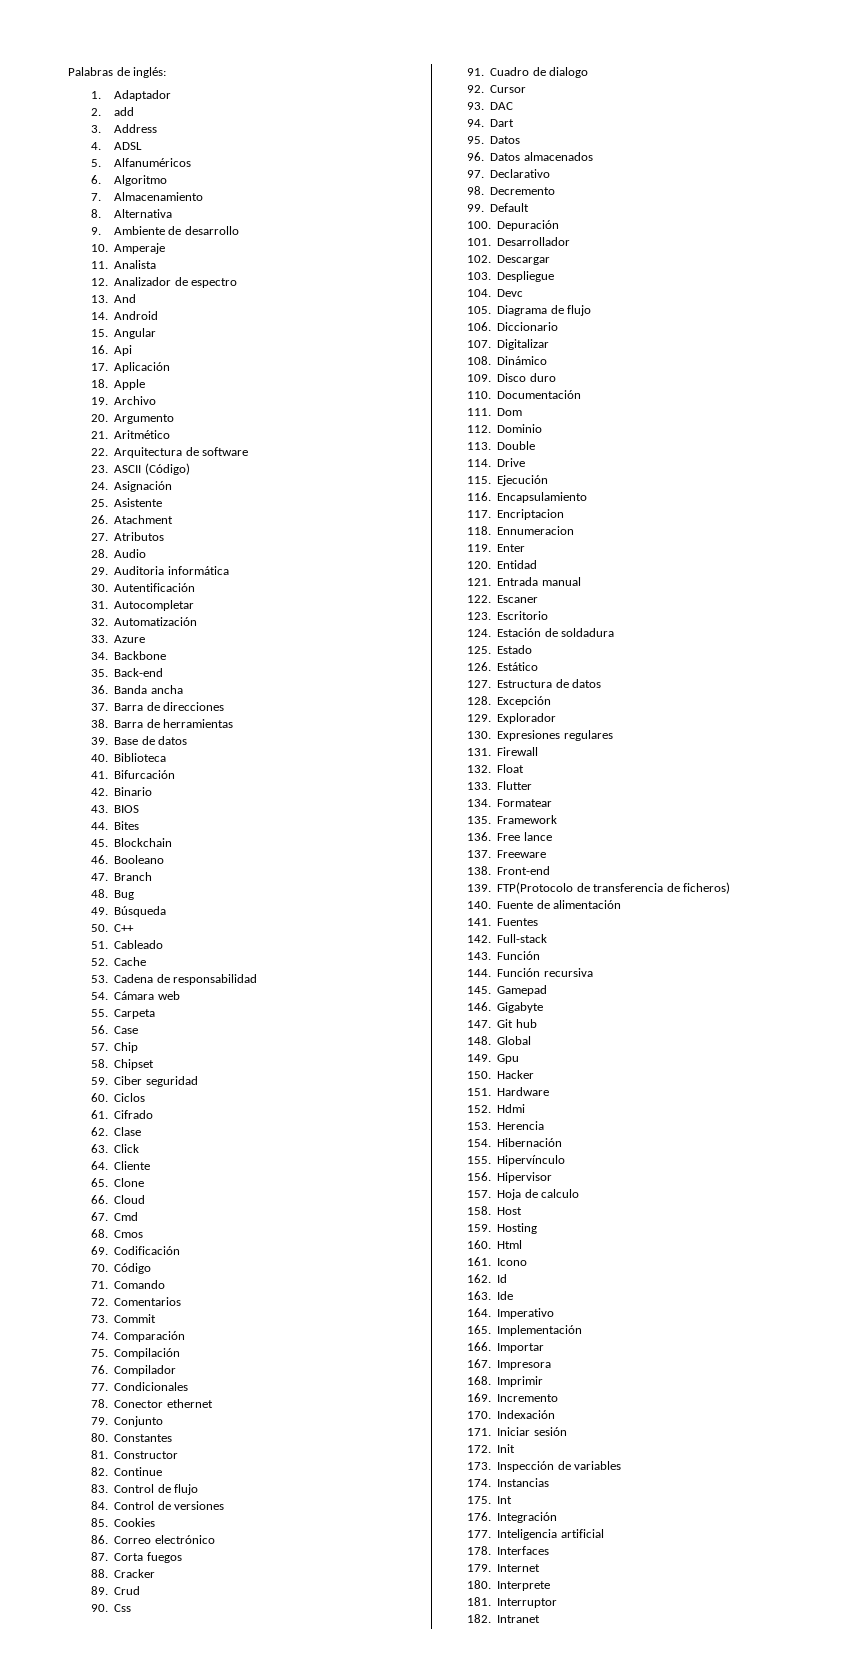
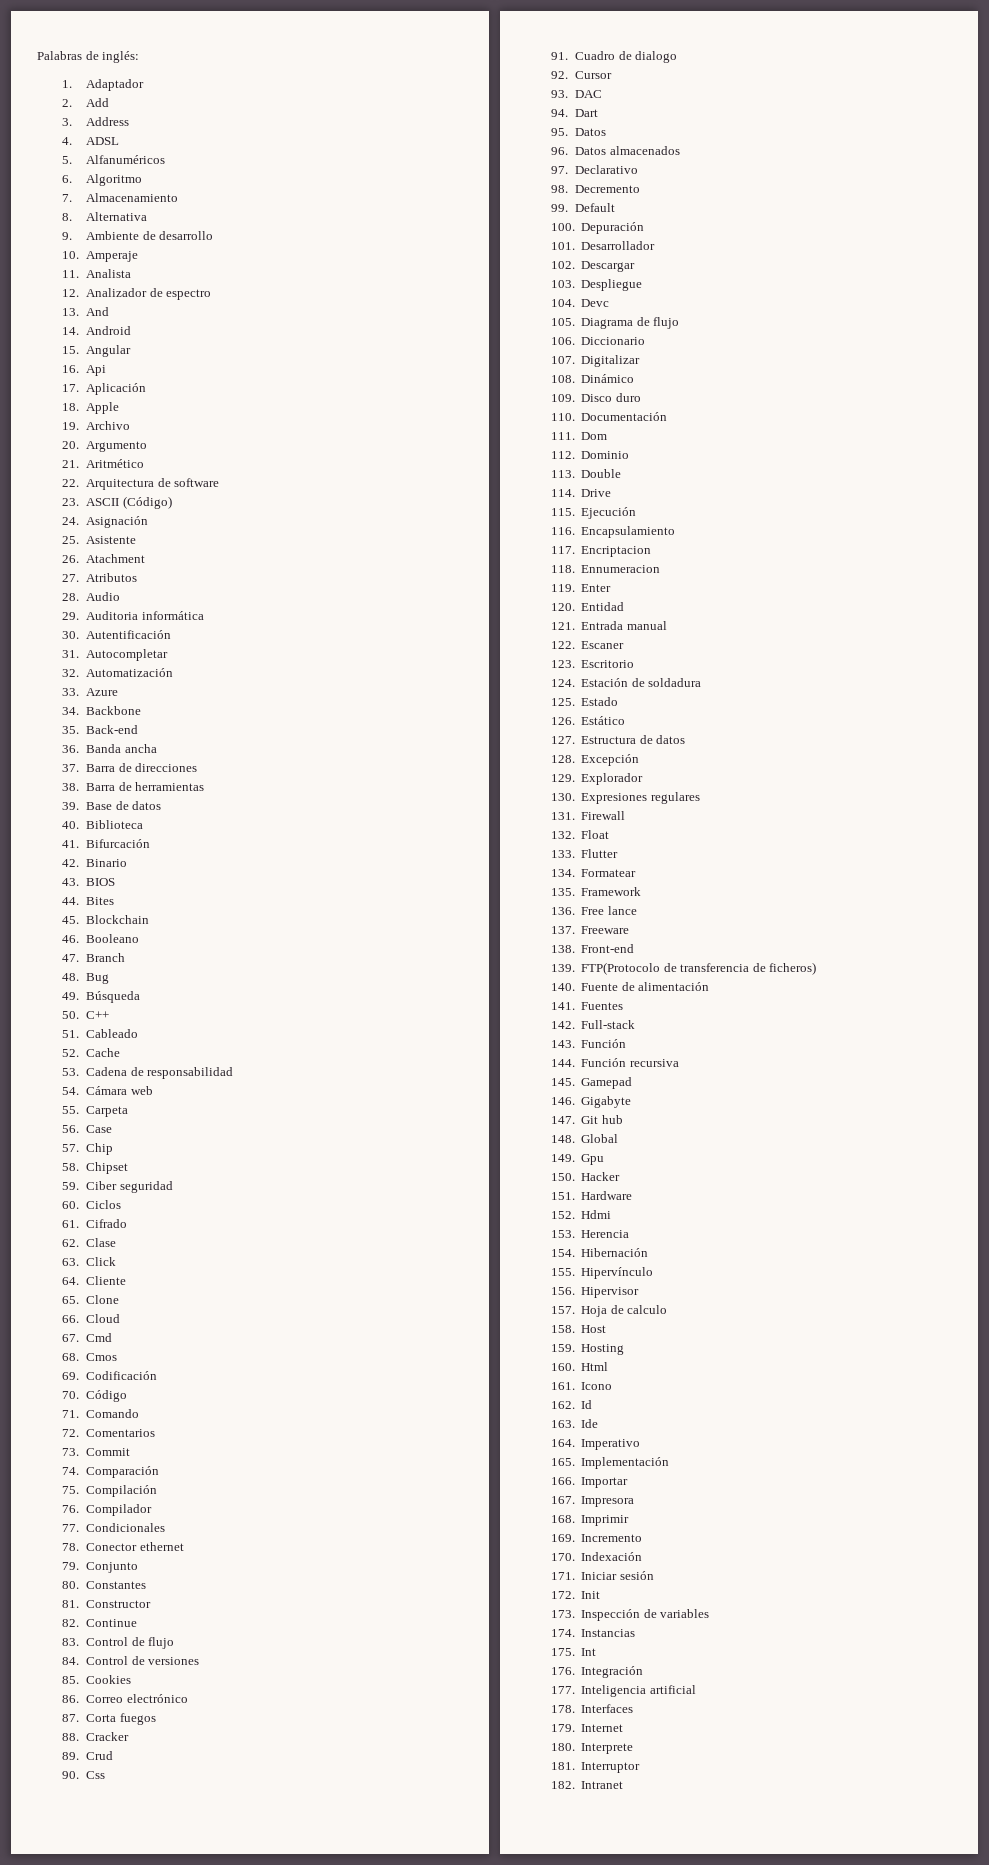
- 2. add
+ 2. Add

